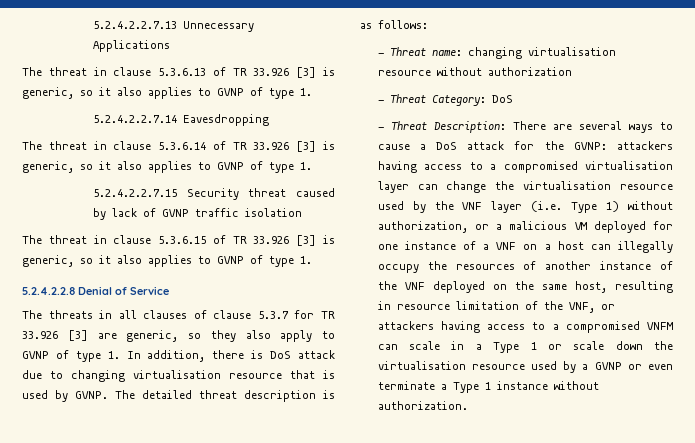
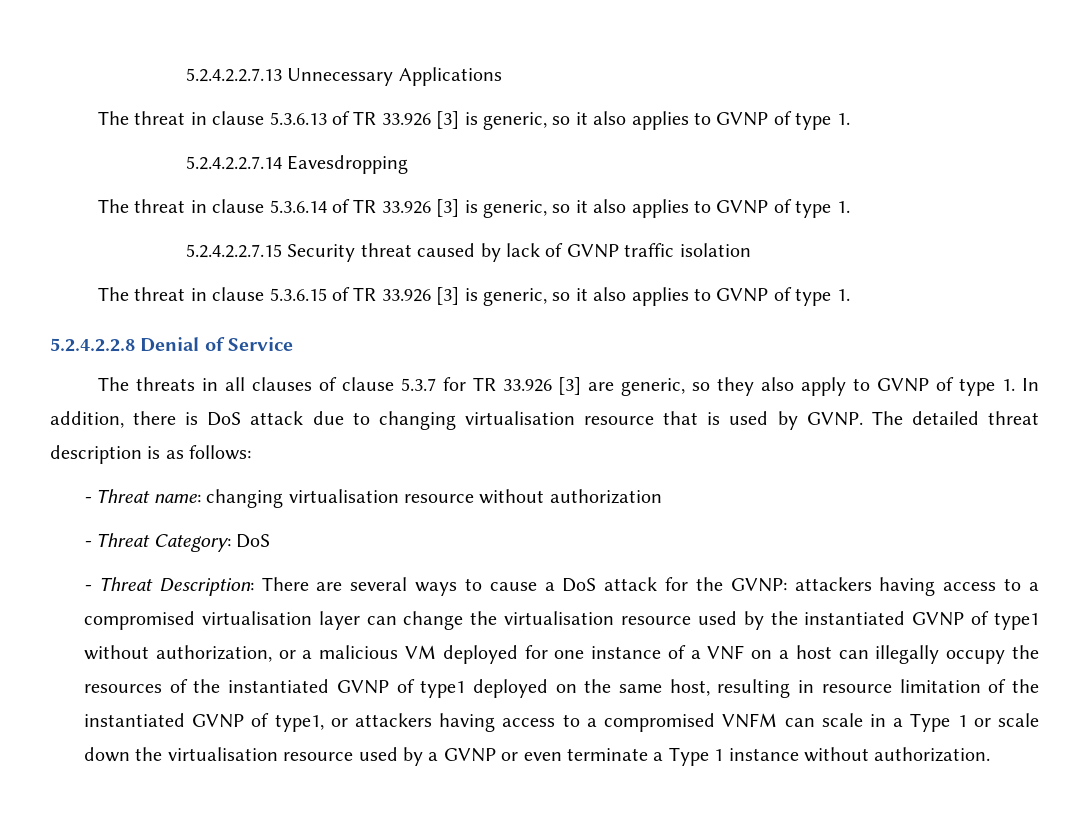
- attackers having access to a compromised virtualisation layer can change the virtualisation resource used by the VNF layer (i.e. Type 1) without authorization, or a malicious VM deployed for one instance of a VNF on a host can illegally occupy the resources of another instance of the VNF deployed on the same host, resulting in resource limitation of the VNF, or attackers having access to a compromised VNFM can scale in a Type 1 or scale down the virtualisation resource used by a GVNP or even terminate a Type 1 instance without authorization.
+ attackers having access to a compromised virtualisation layer can change the virtualisation resource used by the instantiated GVNP of type1 without authorization, or a malicious VM deployed for one instance of a VNF on a host can illegally occupy the resources of the instantiated GVNP of type1 deployed on the same host, resulting in resource limitation of the instantiated GVNP of type1, or attackers having access to a compromised VNFM can scale in a Type 1 or scale down the virtualisation resource used by a GVNP or even terminate a Type 1 instance without authorization.

